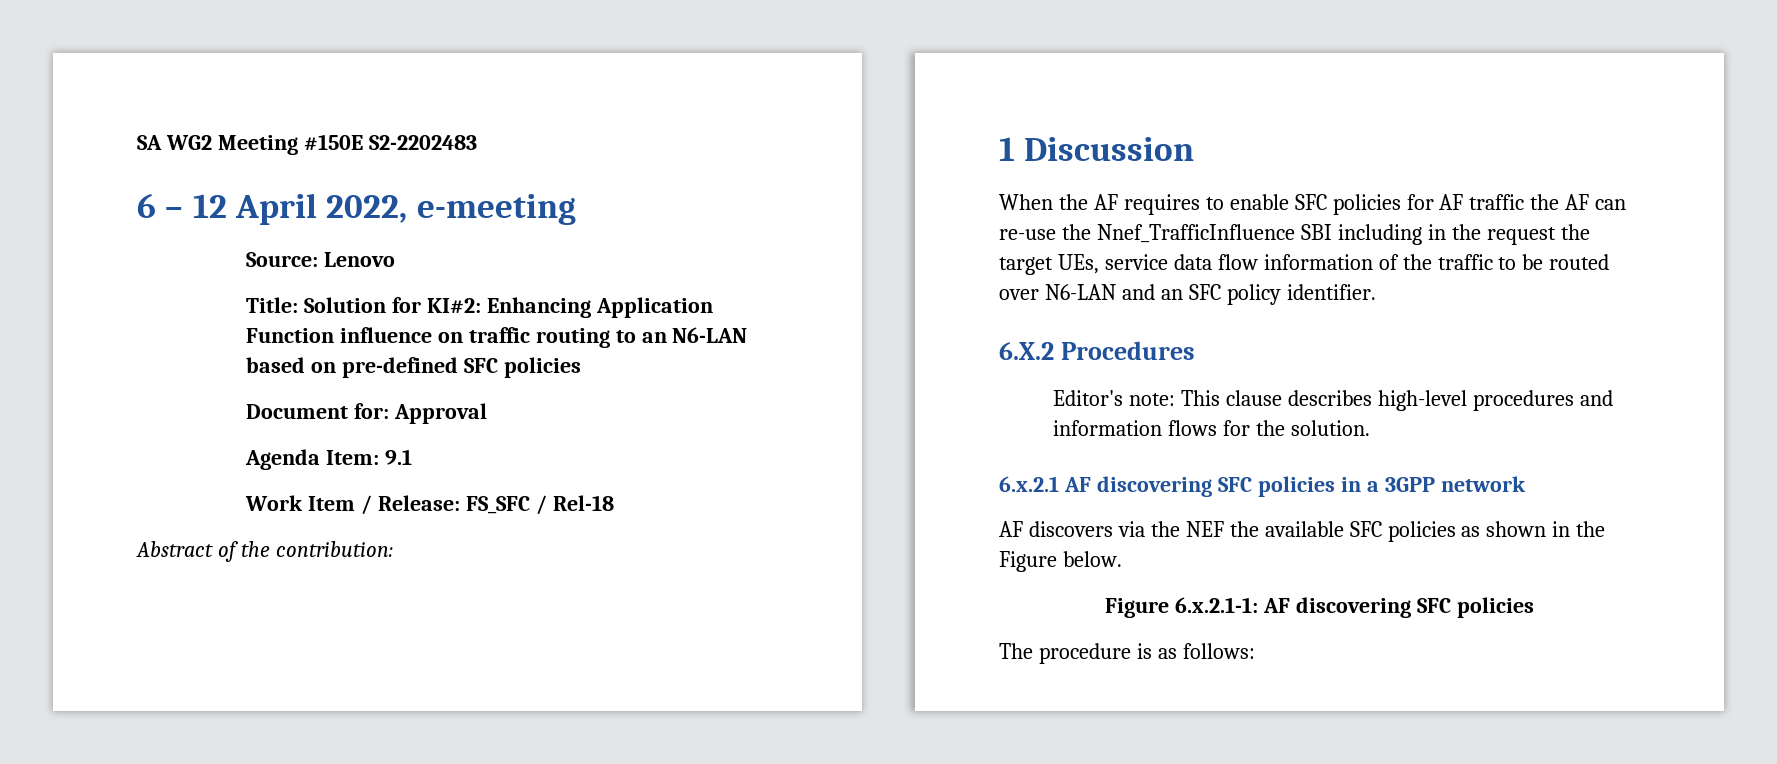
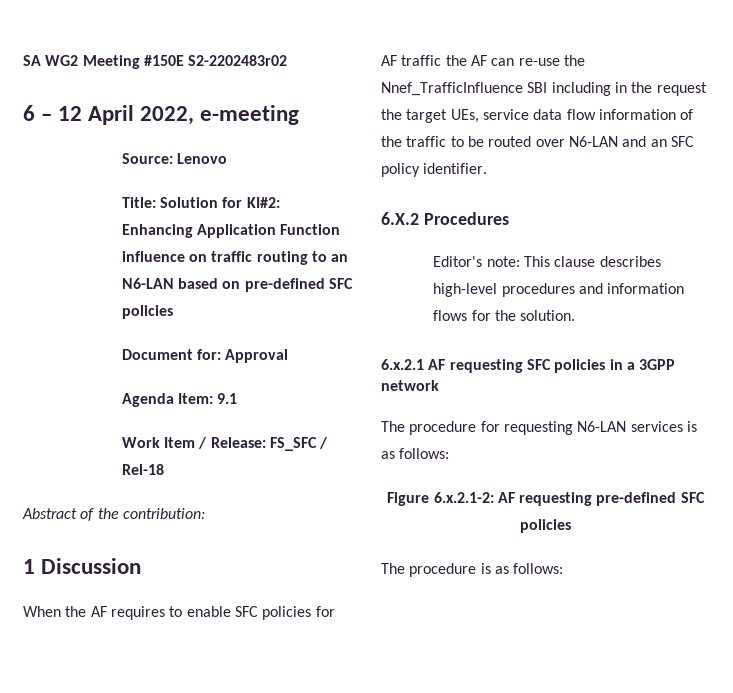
- SA WG2 Meeting #150E S2-2202483
+ SA WG2 Meeting #150E S2-2202483r02
- 6.x.2.1 AF discovering SFC policies in a 3GPP network
+ 6.x.2.1 AF requesting SFC policies in a 3GPP network
- AF discovers via the NEF the available SFC policies as shown in the Figure below.
- Figure 6.x.2.1-1: AF discovering SFC policies
+ The procedure for requesting N6-LAN services is as follows:
+ Figure 6.x.2.1-2: AF requesting pre-defined SFC policies

